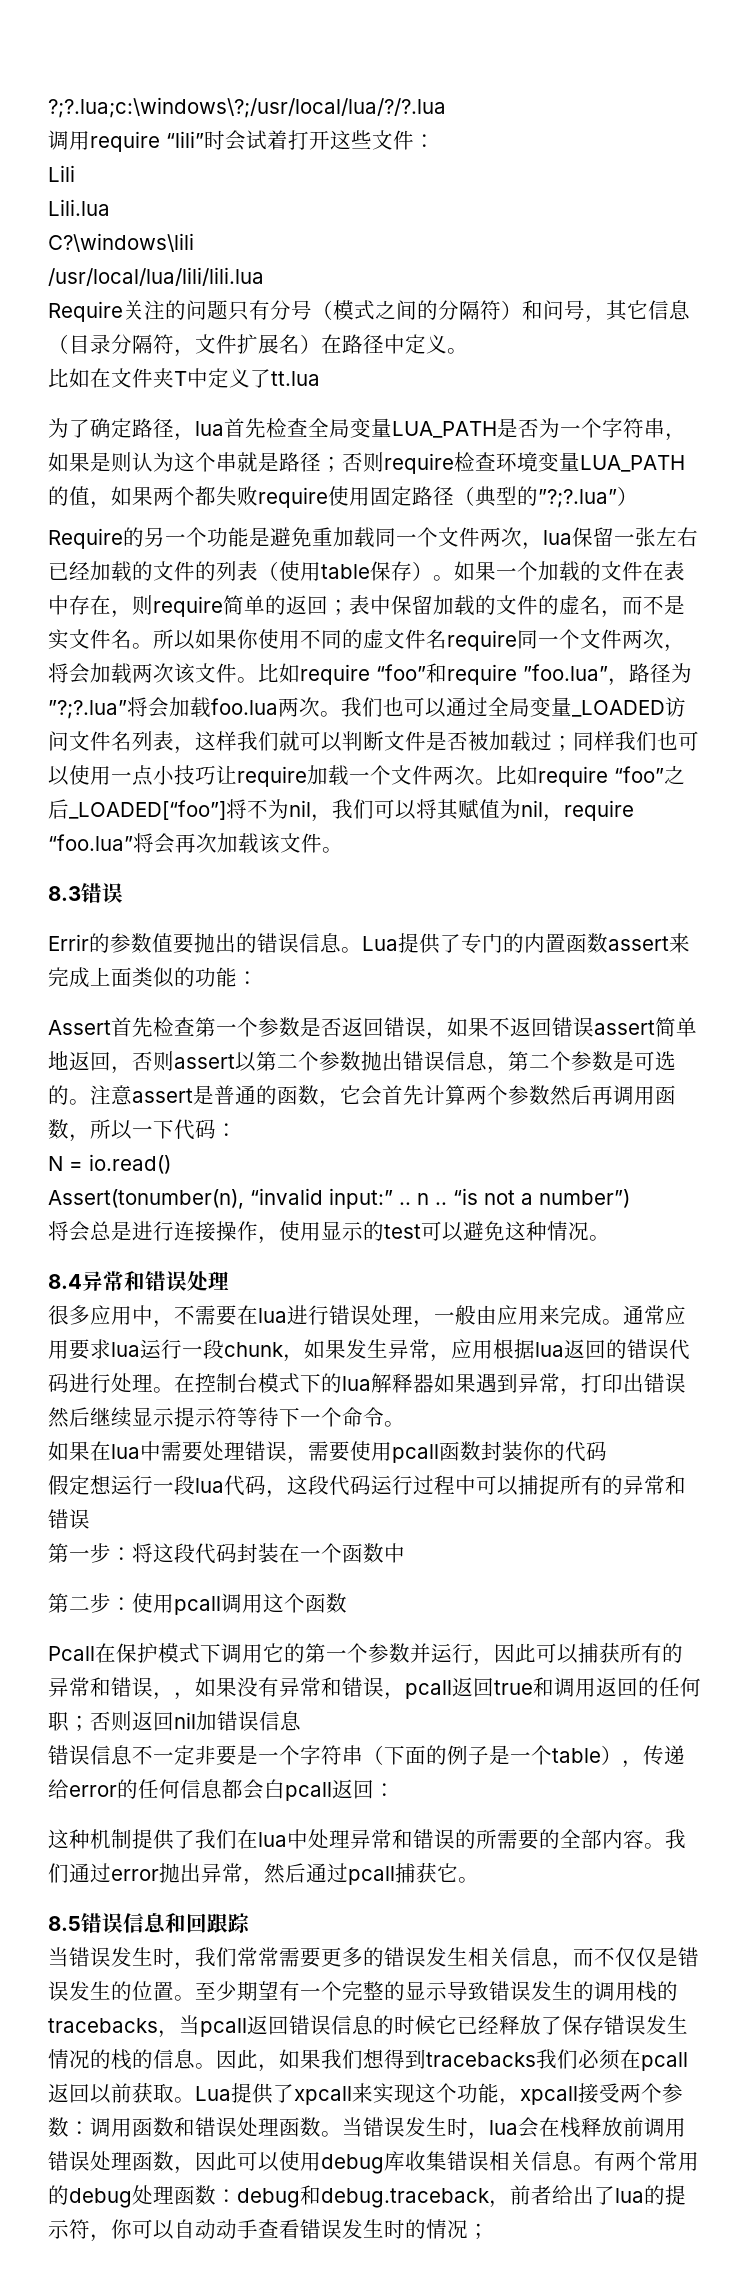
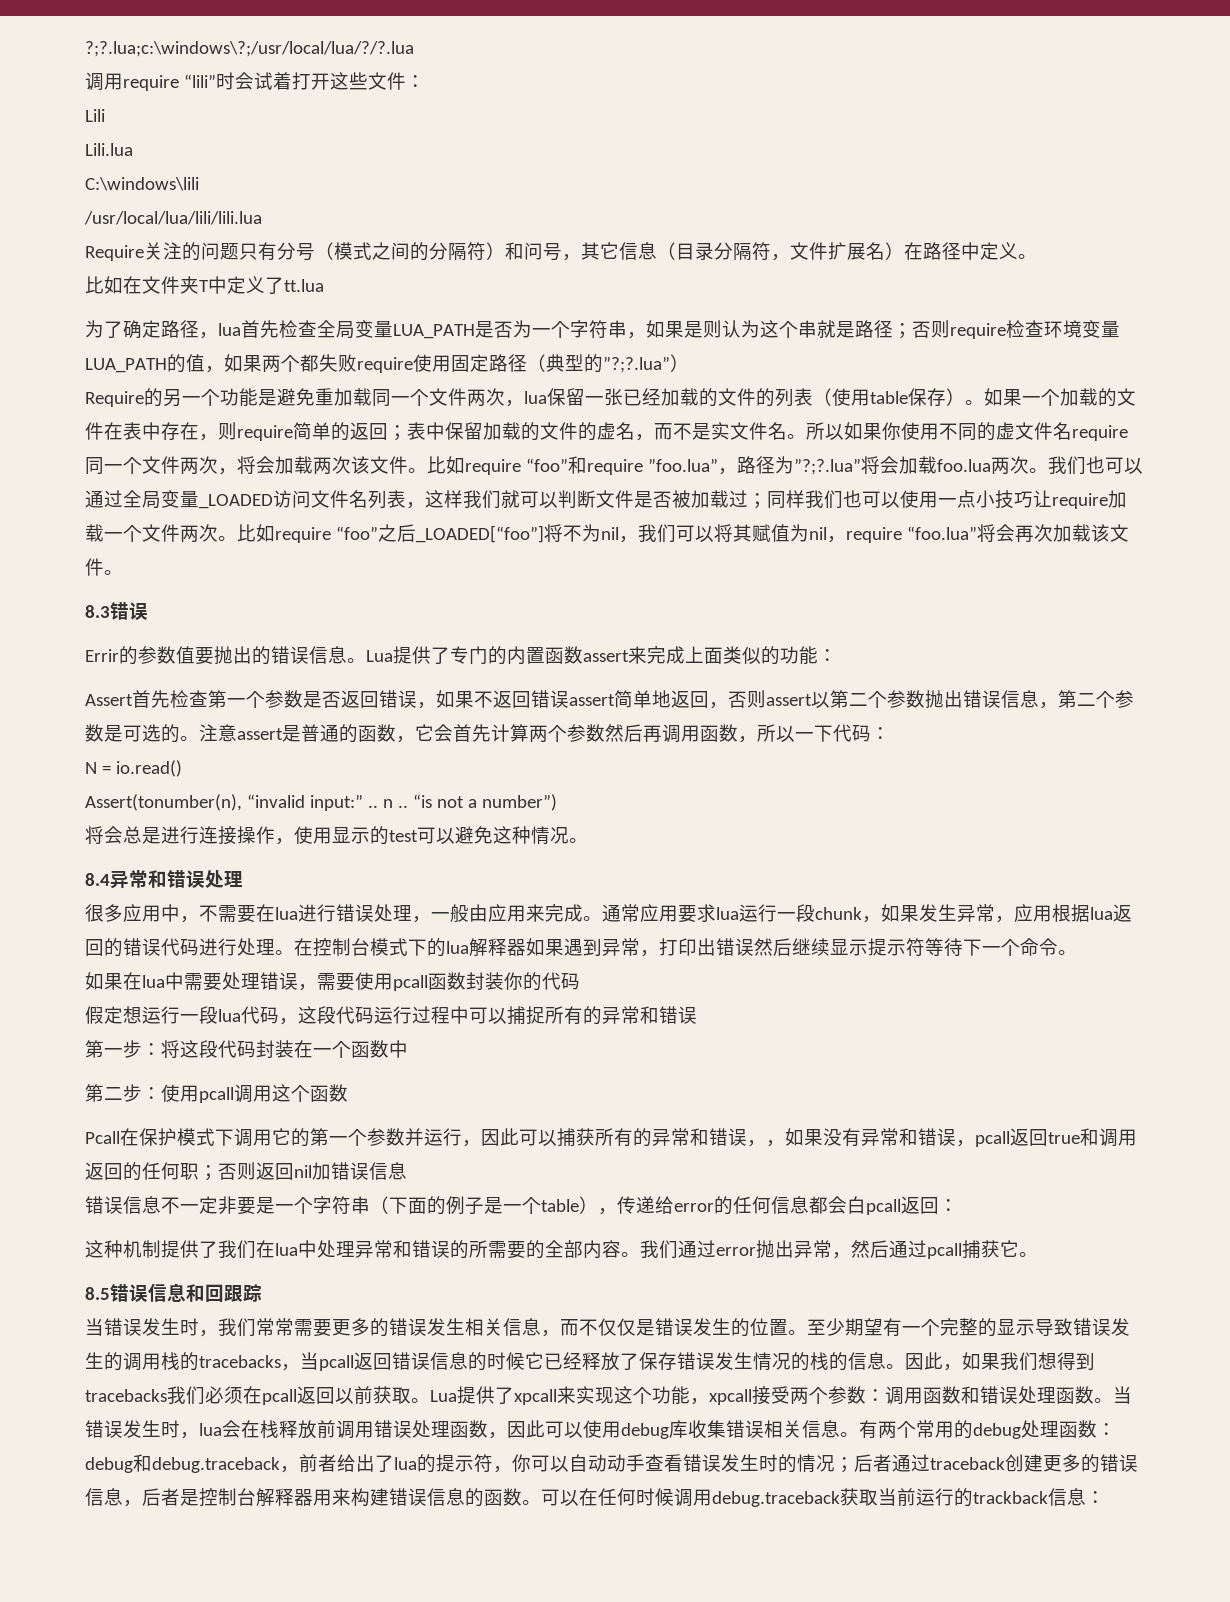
- C?\windows\lili
+ C:\windows\lili
- Require的另一个功能是避免重加载同一个文件两次，lua保留一张左右已经加载的文件的列表（使用table保存）。
+ Require的另一个功能是避免重加载同一个文件两次，lua保留一张已经加载的文件的列表（使用table保存）。
- 有两个常用的debug处理函数：debug和debug.traceback，前者给出了lua的提示符，你可以自动动手查看错误发生时的情况；
+ 有两个常用的debug处理函数：debug和debug.traceback，前者给出了lua的提示符，你可以自动动手查看错误发生时的情况；后者通过traceback创建更多的错误信息，后者是控制台解释器用来构建错误信息的函数。可以在任何时候调用debug.traceback获取当前运行的trackback信息：

